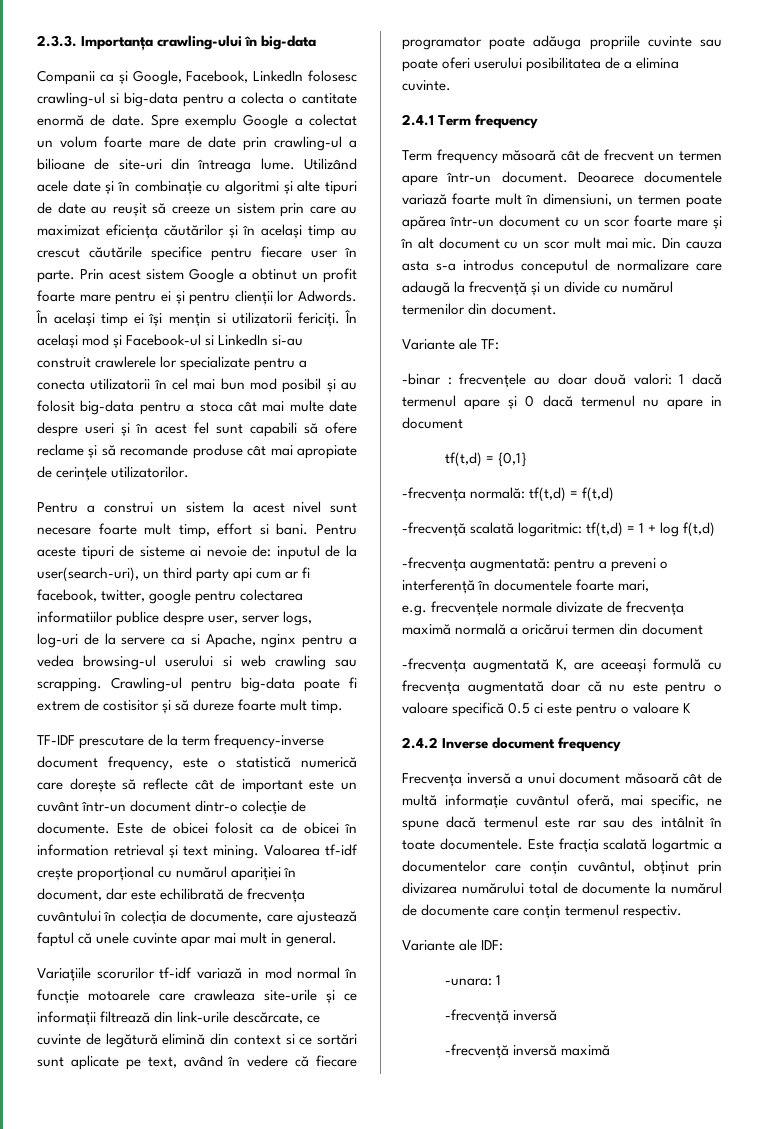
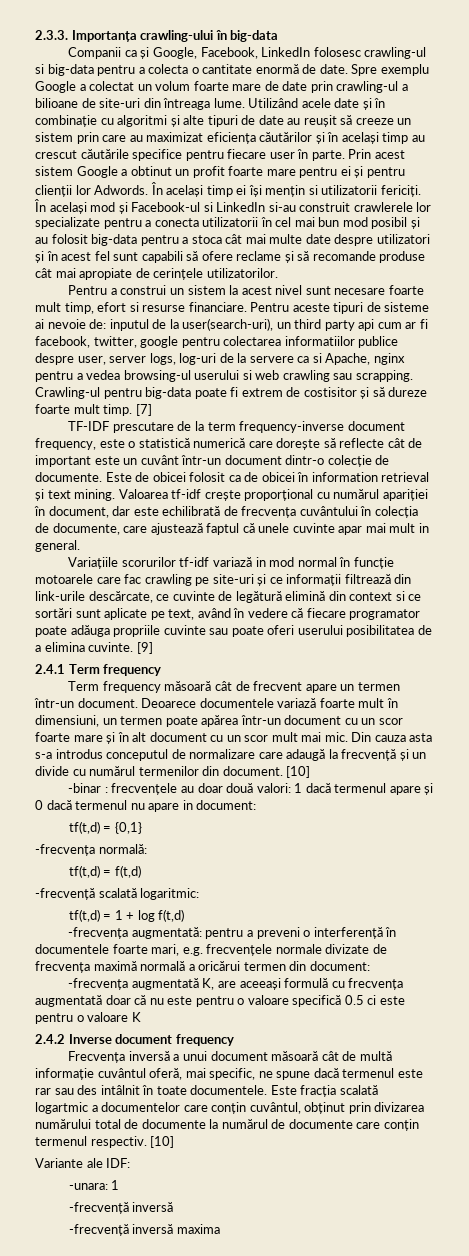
- În același mod și Facebook-ul si LinkedIn si-au construit crawlerele lor specializate pentru a conecta utilizatorii în cel mai bun mod posibil și au folosit big-data pentru a stoca cât mai multe date despre useri și în acest fel sunt capabili să ofere reclame și să recomande produse cât mai apropiate de cerințele utilizatorilor.
+ În același mod și Facebook-ul si LinkedIn si-au construit crawlerele lor specializate pentru a conecta utilizatorii în cel mai bun mod posibil și au folosit big-data pentru a stoca cât mai multe date despre utilizatori și în acest fel sunt capabili să ofere reclame și să recomande produse cât mai apropiate de cerințele utilizatorilor.
- Pentru a construi un sistem la acest nivel sunt necesare foarte mult timp, effort si bani.
+ Pentru a construi un sistem la acest nivel sunt necesare foarte mult timp, efort si resurse financiare.
+ [7]
- Variațiile scorurilor tf-idf variază in mod normal în funcție motoarele care crawleaza site-urile și ce informații filtrează din link-urile descărcate, ce cuvinte de legătură elimină din context si ce sortări sunt aplicate pe text, având în vedere că fiecare programator poate adăuga propriile cuvinte sau poate oferi userului posibilitatea de a elimina cuvinte.
+ Variațiile scorurilor tf-idf variază in mod normal în funcție motoarele care fac crawling pe site-uri și ce informații filtrează din link-urile descărcate, ce cuvinte de legătură elimină din context si ce sortări sunt aplicate pe text, având în vedere că fiecare programator poate adăuga propriile cuvinte sau poate oferi userului posibilitatea de a elimina cuvinte. [9]
- Term frequency măsoară cât de frecvent un termen apare într-un document.
+ Term frequency măsoară cât de frecvent apare un termen într-un document.
- Din cauza asta s-a introdus conceputul de normalizare care adaugă la frecvență și un divide cu numărul termenilor din document.
- Variante ale TF:
+ Din cauza asta s-a introdus conceputul de normalizare care adaugă la frecvență și un divide cu numărul termenilor din document. [10]
- -binar : frecvențele au doar două valori: 1 dacă termenul apare și 0 dacă termenul nu apare in document
+ -binar : frecvențele au doar două valori: 1 dacă termenul apare și 0 dacă termenul nu apare in document:
- -frecvența normală: tf(t,d) = f(t,d)
+ -frecvența normală:
+ tf(t,d) = f(t,d)
- -frecvență scalată logaritmic: tf(t,d) = 1 + log f(t,d)
+ -frecvență scalată logaritmic:
+ tf(t,d) = 1 + log f(t,d)
- -frecvența augmentată: pentru a preveni o interferență în documentele foarte mari,
- e.g. frecvențele normale divizate de frecvența maximă normală a oricărui termen din document
+ -frecvența augmentată: pentru a preveni o interferență în documentele foarte mari, e.g. frecvențele normale divizate de frecvența maximă normală a oricărui termen din document:
- Este fracția scalată logartmic a documentelor care conțin cuvântul, obținut prin divizarea numărului total de documente la numărul de documente care conțin termenul respectiv.
+ Este fracția scalată logartmic a documentelor care conțin cuvântul, obținut prin divizarea numărului total de documente la numărul de documente care conțin termenul respectiv. [10]
- -frecvență inversă maximă
+ -frecvență inversă maxima

